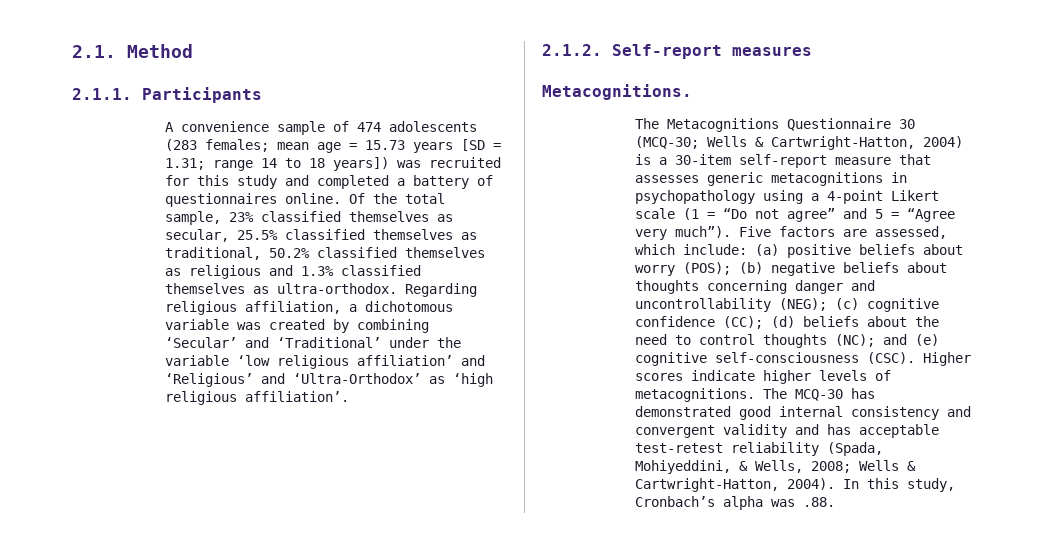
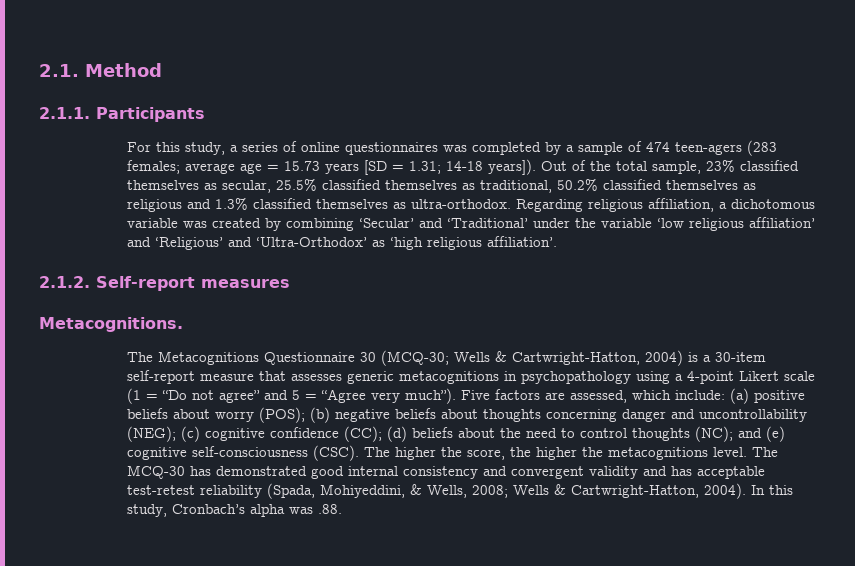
- A convenience sample of 474 adolescents (283 females; mean age = 15.73 years [SD = 1.31; range 14 to 18 years]) was recruited for this study and completed a battery of questionnaires online. Of the total sample, 23% classified themselves as secular, 25.5% classified themselves as traditional, 50.2% classified themselves as religious and 1.3% classified themselves as ultra-orthodox.
+ For this study, a series of online questionnaires was completed by a sample of 474 teen-agers (283 females; average age = 15.73 years [SD = 1.31; 14-18 years]). Out of the total sample, 23% classified themselves as secular, 25.5% classified themselves as traditional, 50.2% classified themselves as religious and 1.3% classified themselves as ultra-orthodox.
- Higher scores indicate higher levels of metacognitions.
+ The higher the score, the higher the metacognitions level.

